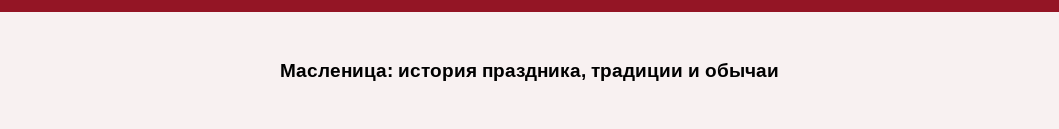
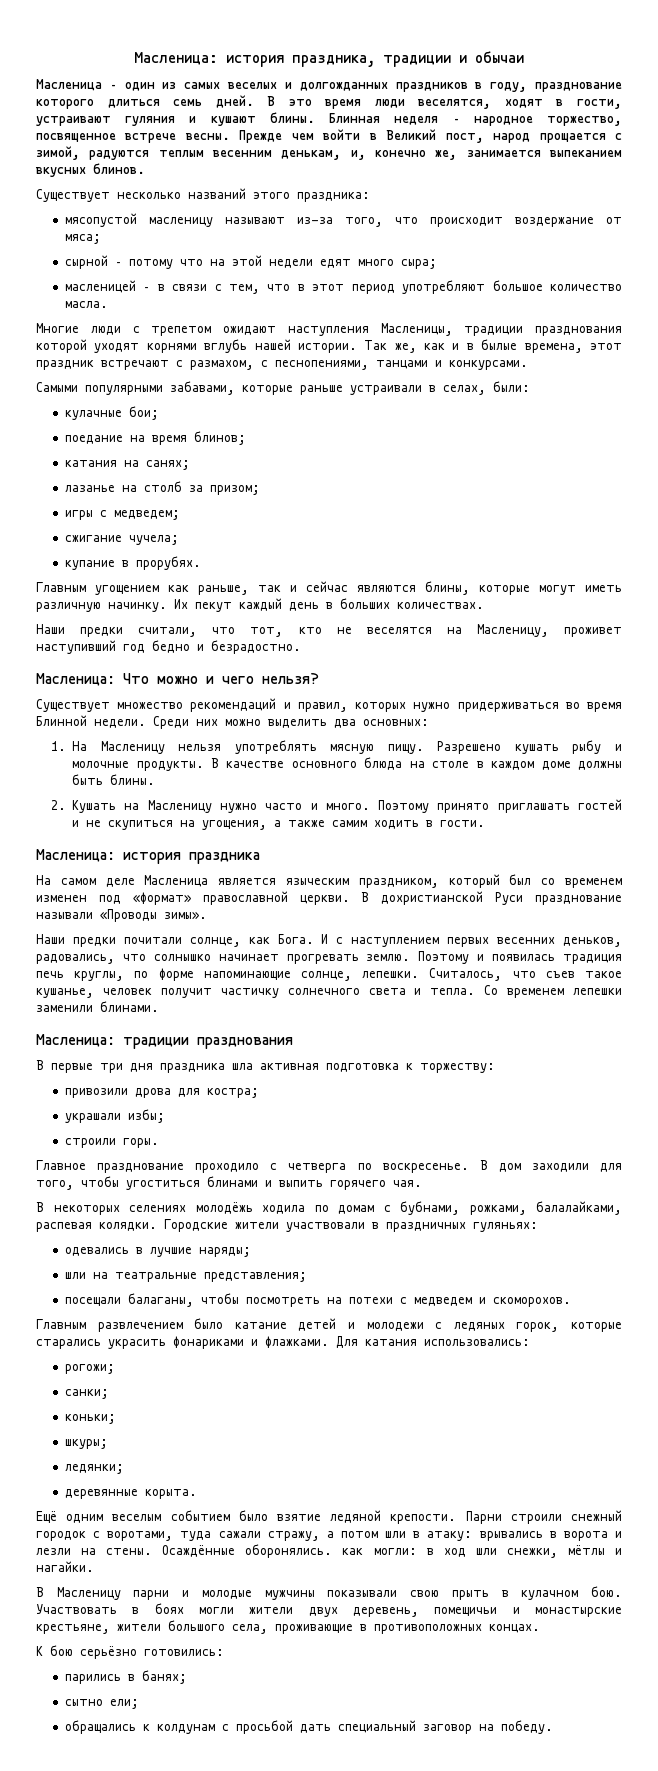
+ Масленица – один из самых веселых и долгожданных праздников в году, празднование которого длиться семь дней. В это время люди веселятся, ходят в гости, устраивают гуляния и кушают блины. Блинная неделя – народное торжество, посвященное встрече весны. Прежде чем войти в Великий пост, народ прощается с зимой, радуются теплым весенним денькам, и, конечно же, занимается выпеканием вкусных блинов.
+ Существует несколько названий этого праздника:
+ мясопустой масленицу называют из-за того, что происходит воздержание от мяса;
+ сырной – потому что на этой недели едят много сыра;
+ масленицей – в связи с тем, что в этот период употребляют большое количество масла.
+ Многие люди с трепетом ожидают наступления Масленицы, традиции празднования которой уходят корнями вглубь нашей истории. Так же, как и в былые времена, этот праздник встречают с размахом, с песнопениями, танцами и конкурсами.
+ Самыми популярными забавами, которые раньше устраивали в селах, были:
+ кулачные бои;
+ поедание на время блинов;
+ катания на санях;
+ лазанье на столб за призом;
+ игры с медведем;
+ сжигание чучела;
+ купание в прорубях.
+ Главным угощением как раньше, так и сейчас являются блины, которые могут иметь различную начинку. Их пекут каждый день в больших количествах.
+ Наши предки считали, что тот, кто не веселятся на Масленицу, проживет наступивший год бедно и безрадостно.
+ Масленица: Что можно и чего нельзя?
+ Существует множество рекомендаций и правил, которых нужно придерживаться во время Блинной недели. Среди них можно выделить два основных:
+ 1. На Масленицу нельзя употреблять мясную пищу. Разрешено кушать рыбу и молочные продукты. В качестве основного блюда на столе в каждом доме должны быть блины.
+ 2. Кушать на Масленицу нужно часто и много. Поэтому принято приглашать гостей и не скупиться на угощения, а также самим ходить в гости.
+ Масленица: история праздника
+ На самом деле Масленица является языческим праздником, который был со временем изменен под «формат» православной церкви. В дохристианской Руси празднование называли «Проводы зимы».
+ Наши предки почитали солнце, как Бога. И с наступлением первых весенних деньков, радовались, что солнышко начинает прогревать землю. Поэтому и появилась традиция печь круглы, по форме напоминающие солнце, лепешки. Считалось, что съев такое кушанье, человек получит частичку солнечного света и тепла. Со временем лепешки заменили блинами.
+ Масленица: традиции празднования
+ В первые три дня праздника шла активная подготовка к торжеству:
+ привозили дрова для костра;
+ украшали избы;
+ строили горы.
+ Главное празднование проходило с четверга по воскресенье. В дом заходили для того, чтобы угоститься блинами и выпить горячего чая.
+ В некоторых селениях молодёжь ходила по домам с бубнами, рожками, балалайками, распевая колядки. Городские жители участвовали в праздничных гуляньях:
+ одевались в лучшие наряды;
+ шли на театральные представления;
+ посещали балаганы, чтобы посмотреть на потехи с медведем и скоморохов.
+ Главным развлечением было катание детей и молодежи с ледяных горок, которые старались украсить фонариками и флажками. Для катания использовались:
+ рогожи;
+ санки;
+ коньки;
+ шкуры;
+ ледянки;
+ деревянные корыта.
+ Ещё одним веселым событием было взятие ледяной крепости. Парни строили снежный городок с воротами, туда сажали стражу, а потом шли в атаку: врывались в ворота и лезли на стены. Осаждённые оборонялись. как могли: в ход шли снежки, мётлы и нагайки.
+ В Масленицу парни и молодые мужчины показывали свою прыть в кулачном бою. Участвовать в боях могли жители двух деревень, помещичьи и монастырские крестьяне, жители большого села, проживающие в противоположных концах.
+ К бою серьёзно готовились:
+ парились в банях;
+ сытно ели;
+ обращались к колдунам с просьбой дать специальный заговор на победу.

